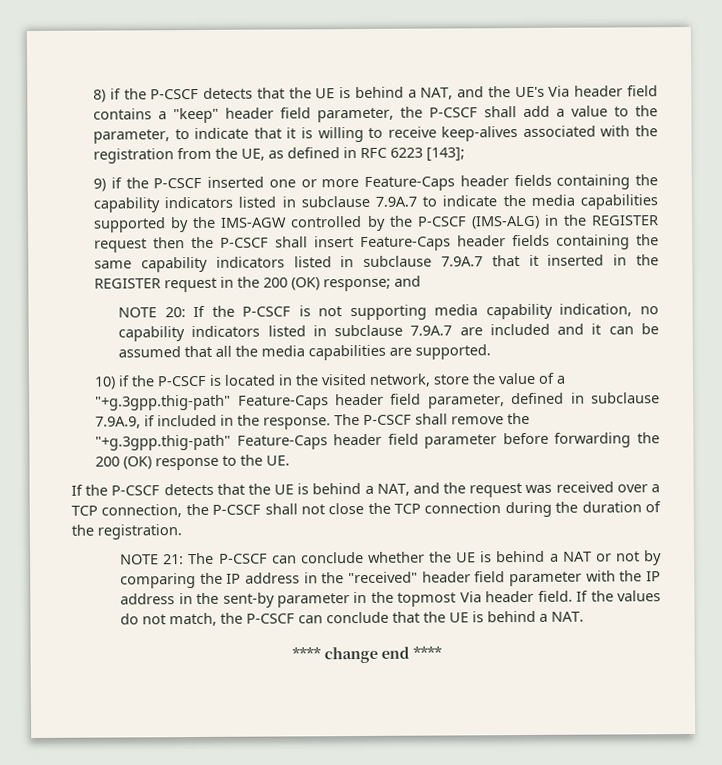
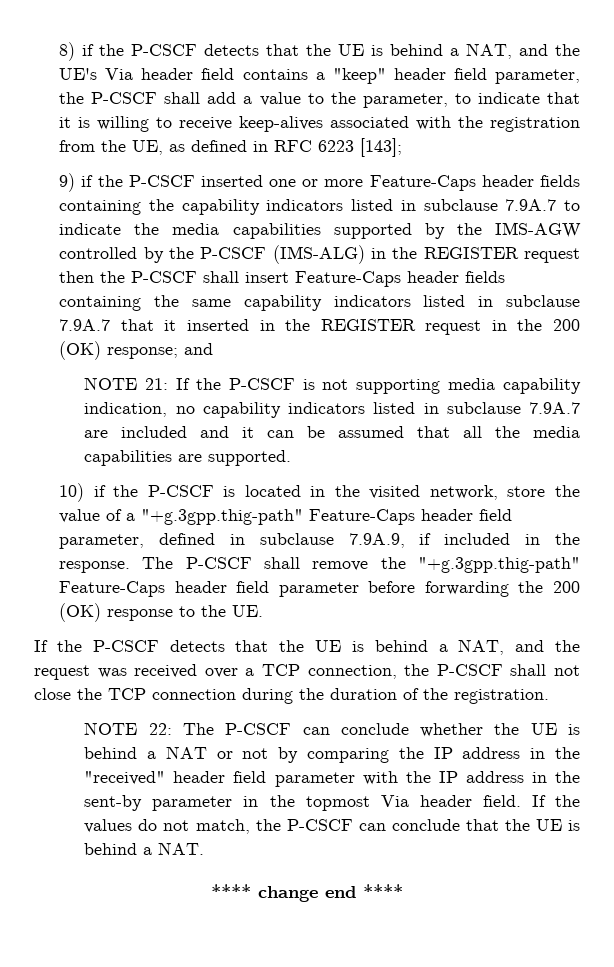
- NOTE 20: If the P-CSCF is not supporting media capability indication, no capability indicators listed in subclause 7.9A.7 are included and it can be assumed that all the media capabilities are supported.
+ NOTE 21: If the P-CSCF is not supporting media capability indication, no capability indicators listed in subclause 7.9A.7 are included and it can be assumed that all the media capabilities are supported.
- NOTE 21: The P-CSCF can conclude whether the UE is behind a NAT or not by comparing the IP address in the "received" header field parameter with the IP address in the sent-by parameter in the topmost Via header field.
+ NOTE 22: The P-CSCF can conclude whether the UE is behind a NAT or not by comparing the IP address in the "received" header field parameter with the IP address in the sent-by parameter in the topmost Via header field.

